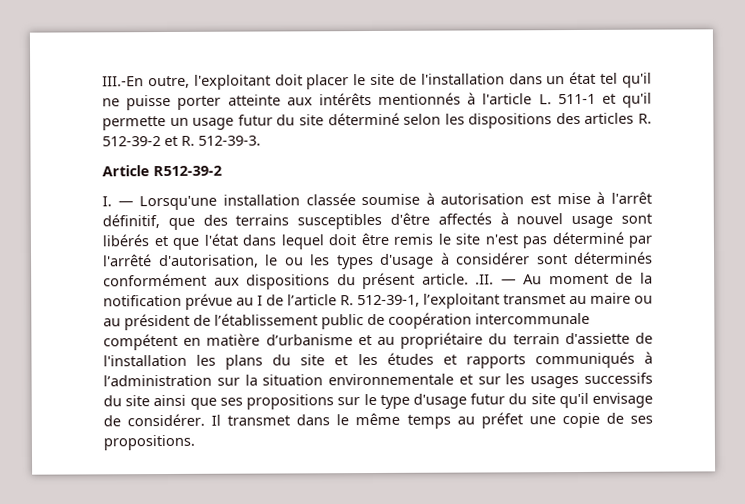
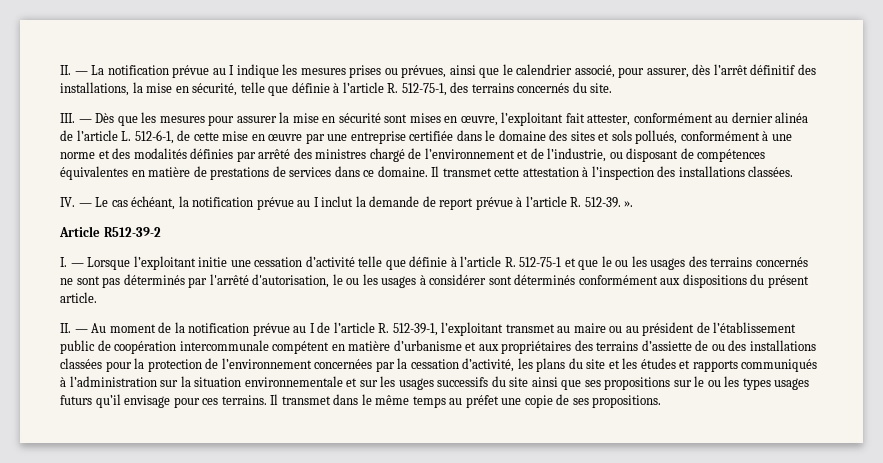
- III.-En outre, l'exploitant doit placer le site de l'installation dans un état tel qu'il ne puisse porter atteinte aux intérêts mentionnés à l'article L. 511-1 et qu'il permette un usage futur du site déterminé selon les dispositions des articles R. 512-39-2 et R. 512-39-3.
+ II. ― La notification prévue au I indique les mesures prises ou prévues, ainsi que le calendrier associé, pour assurer, dès l’arrêt définitif des installations, la mise en sécurité, telle que définie à l’article R. 512-75-1, des terrains concernés du site.
+ III. ― Dès que les mesures pour assurer la mise en sécurité sont mises en œuvre, l’exploitant fait attester, conformément au dernier alinéa de l’article L. 512-6-1, de cette mise en œuvre par une entreprise certifiée dans le domaine des sites et sols pollués, conformément à une norme et des modalités définies par arrêté des ministres chargé de l’environnement et de l’industrie, ou disposant de compétences équivalentes en matière de prestations de services dans ce domaine. Il transmet cette attestation à l’inspection des installations classées.
+ IV. ― Le cas échéant, la notification prévue au I inclut la demande de report prévue à l’article R. 512-39. ».
  Article R512-39-2
- I. ― Lorsqu'une installation classée soumise à autorisation est mise à l'arrêt définitif, que des terrains susceptibles d'être affectés à nouvel usage sont libérés et que l'état dans lequel doit être remis le site n'est pas déterminé par l'arrêté d'autorisation, le ou les types d'usage à considérer sont déterminés conformément aux dispositions du présent article. .II. ― Au moment de la notification prévue au I de l’article R. 512-39-1, l’exploitant transmet au maire ou au président de l’établissement public de coopération intercommunale compétent en matière d’urbanisme et au propriétaire du terrain d'assiette de l'installation les plans du site et les études et rapports communiqués à l’administration sur la situation environnementale et sur les usages successifs du site ainsi que ses propositions sur le type d'usage futur du site qu'il envisage de considérer.
+ I. ― Lorsque l’exploitant initie une cessation d’activité telle que définie à l’article R. 512-75-1 et que le ou les usages des terrains concernés ne sont pas déterminés par l'arrêté d'autorisation, le ou les usages à considérer sont déterminés conformément aux dispositions du présent article.
+ II. ― Au moment de la notification prévue au I de l’article R. 512-39-1, l’exploitant transmet au maire ou au président de l’établissement public de coopération intercommunale compétent en matière d’urbanisme et aux propriétaires des terrains d’assiette de ou des installations classées pour la protection de l’environnement concernées par la cessation d’activité, les plans du site et les études et rapports communiqués à l’administration sur la situation environnementale et sur les usages successifs du site ainsi que ses propositions sur le ou les types usages futurs qu’il envisage pour ces terrains.

